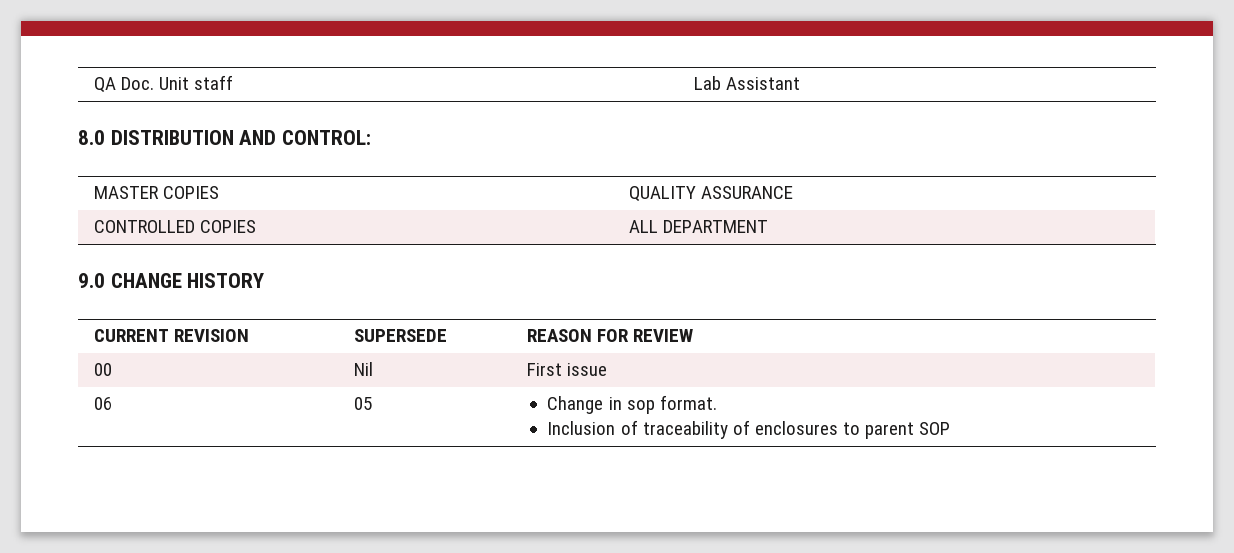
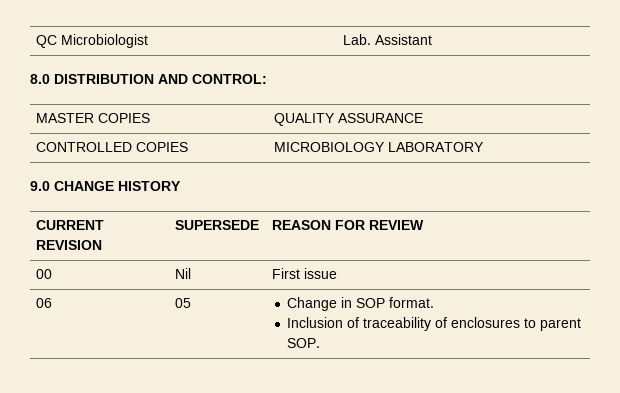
- QA Doc. Unit staff | Lab Assistant
+ QC Microbiologist | Lab. Assistant
- CONTROLLED COPIES | ALL DEPARTMENT
+ CONTROLLED COPIES | MICROBIOLOGY LABORATORY
- 06 | 05 | Change in sop format.
- Inclusion of traceability of enclosures to parent SOP
+ 06 | 05 | Change in SOP format.
+ Inclusion of traceability of enclosures to parent SOP.

